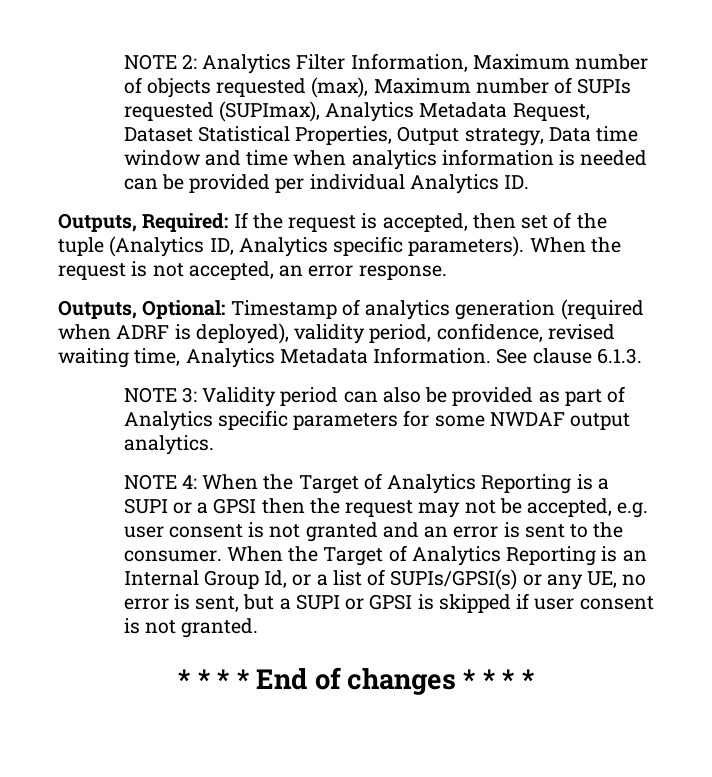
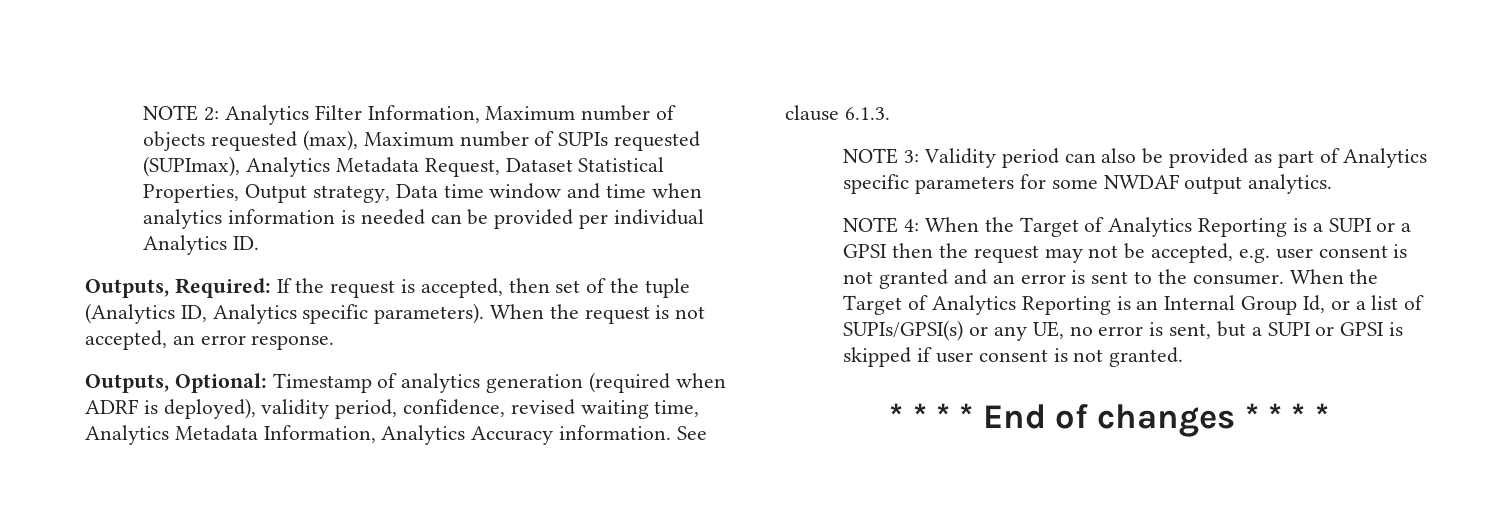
- Outputs, Optional: Timestamp of analytics generation (required when ADRF is deployed), validity period, confidence, revised waiting time, Analytics Metadata Information.
+ Outputs, Optional: Timestamp of analytics generation (required when ADRF is deployed), validity period, confidence, revised waiting time, Analytics Metadata Information, Analytics Accuracy information.

